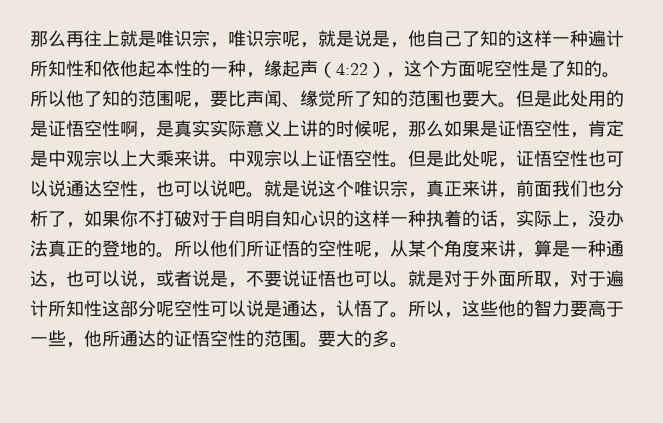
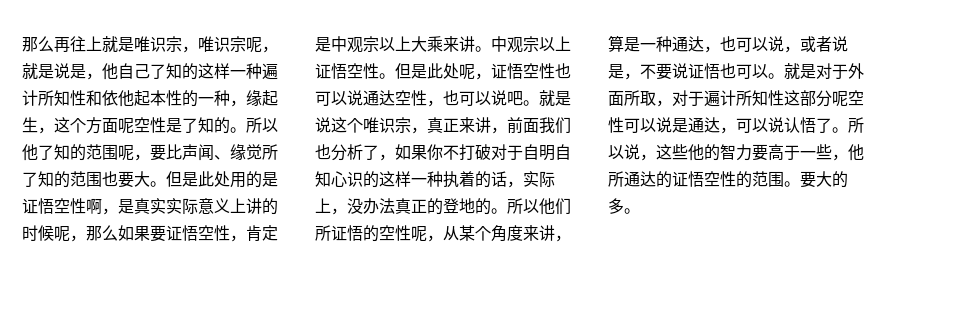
- 那么再往上就是唯识宗，唯识宗呢，就是说是，他自己了知的这样一种遍计所知性和依他起本性的一种，缘起声（4:22），这个方面呢空性是了知的。
+ 那么再往上就是唯识宗，唯识宗呢，就是说是，他自己了知的这样一种遍计所知性和依他起本性的一种，缘起生，这个方面呢空性是了知的。
- 但是此处用的是证悟空性啊，是真实实际意义上讲的时候呢，那么如果是证悟空性，肯定是中观宗以上大乘来讲。
+ 但是此处用的是证悟空性啊，是真实实际意义上讲的时候呢，那么如果要证悟空性，肯定是中观宗以上大乘来讲。
- 就是对于外面所取，对于遍计所知性这部分呢空性可以说是通达，认悟了。
+ 就是对于外面所取，对于遍计所知性这部分呢空性可以说是通达，可以说认悟了。
- 所以，这些他的智力要高于一些，他所通达的证悟空性的范围。
+ 所以说，这些他的智力要高于一些，他所通达的证悟空性的范围。

